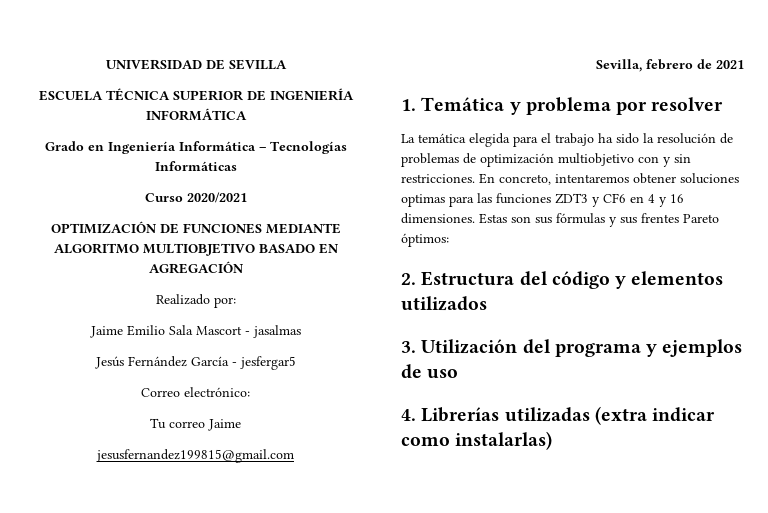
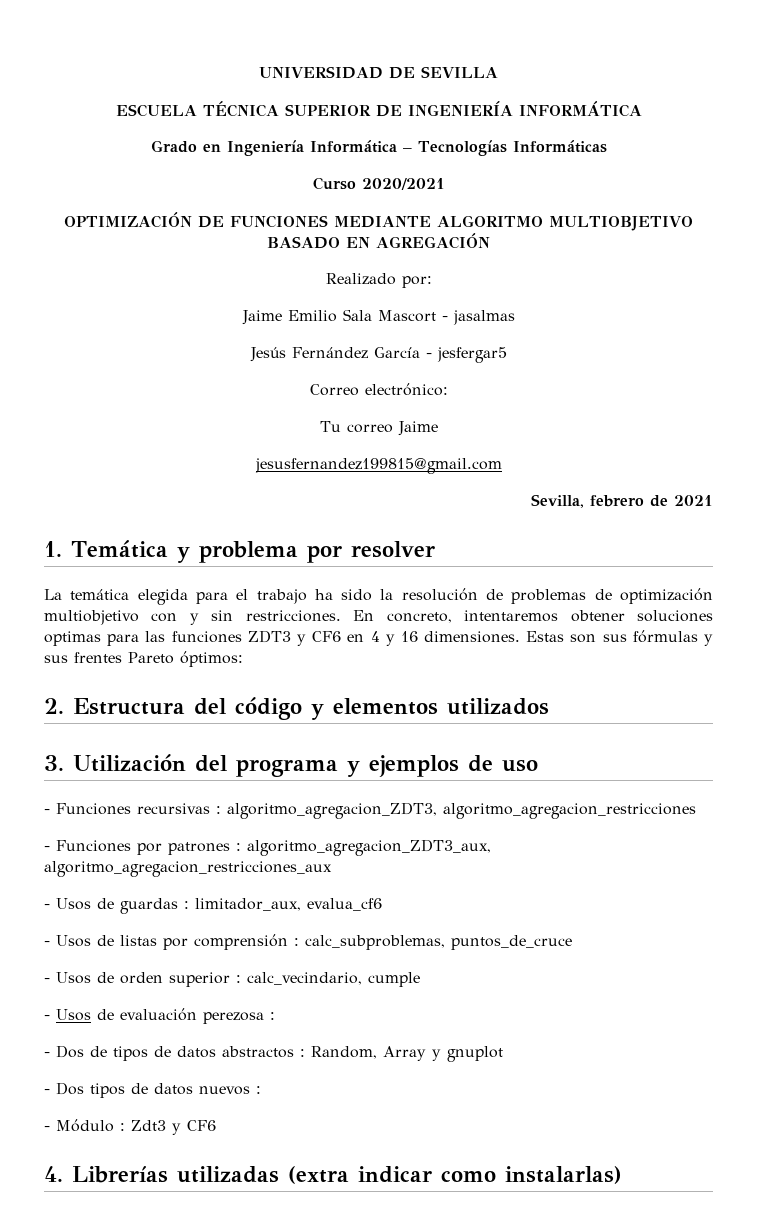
+ - Funciones recursivas : algoritmo_agregacion_ZDT3, algoritmo_agregacion_restricciones
+ - Funciones por patrones : algoritmo_agregacion_ZDT3_aux, algoritmo_agregacion_restricciones_aux
+ - Usos de guardas : limitador_aux, evalua_cf6
+ - Usos de listas por comprensión : calc_subproblemas, puntos_de_cruce
+ - Usos de orden superior : calc_vecindario, cumple
+ - Usos de evaluación perezosa :
+ - Dos de tipos de datos abstractos : Random, Array y gnuplot
+ - Dos tipos de datos nuevos :
+ - Módulo : Zdt3 y CF6

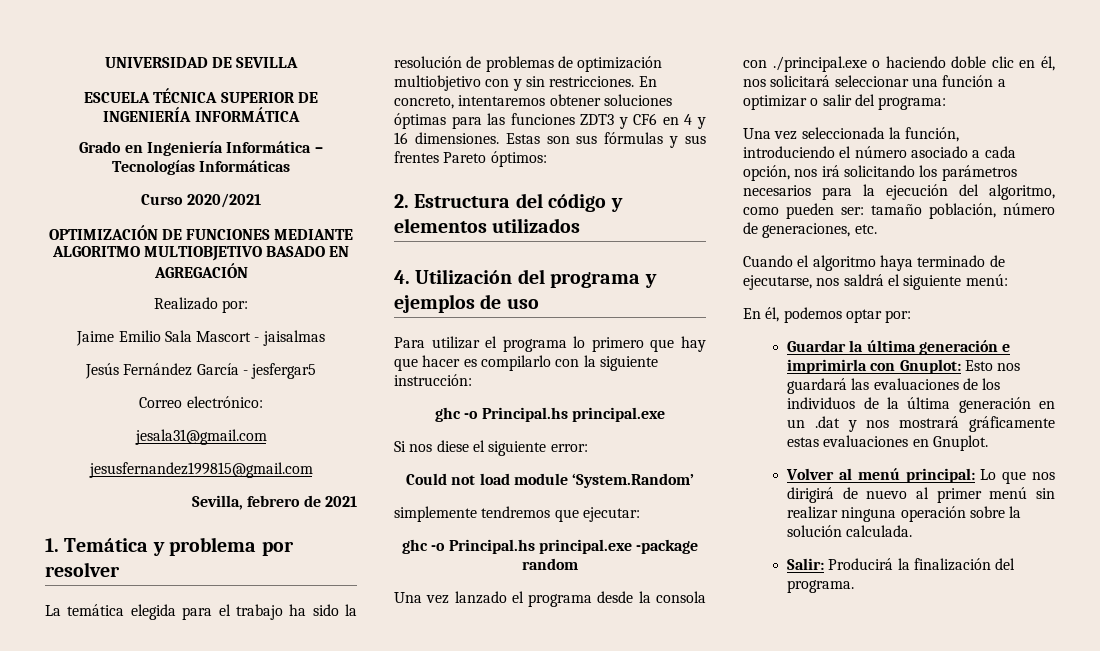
- Jaime Emilio Sala Mascort - jasalmas
+ Jaime Emilio Sala Mascort - jaisalmas
- Tu correo Jaime
+ jesala31@gmail.com
- En concreto, intentaremos obtener soluciones optimas para las funciones ZDT3 y CF6 en 4 y 16 dimensiones.
+ En concreto, intentaremos obtener soluciones óptimas para las funciones ZDT3 y CF6 en 4 y 16 dimensiones.
- 3. Utilización del programa y ejemplos de uso
+ 4. Utilización del programa y ejemplos de uso
- - Funciones recursivas : algoritmo_agregacion_ZDT3, algoritmo_agregacion_restricciones
- - Funciones por patrones : algoritmo_agregacion_ZDT3_aux, algoritmo_agregacion_restricciones_aux
- - Usos de guardas : limitador_aux, evalua_cf6
- - Usos de listas por comprensión : calc_subproblemas, puntos_de_cruce
- - Usos de orden superior : calc_vecindario, cumple
- - Usos de evaluación perezosa :
- - Dos de tipos de datos abstractos : Random, Array y gnuplot
- - Dos tipos de datos nuevos :
- - Módulo : Zdt3 y CF6
- 4. Librerías utilizadas (extra indicar como instalarlas)
+ Para utilizar el programa lo primero que hay que hacer es compilarlo con la siguiente instrucción:
+ ghc -o Principal.hs principal.exe
+ Si nos diese el siguiente error:
+ Could not load module ‘System.Random’
+ simplemente tendremos que ejecutar:
+ ghc -o Principal.hs principal.exe -package random
+ Una vez lanzado el programa desde la consola con ./principal.exe o haciendo doble clic en él, nos solicitará seleccionar una función a optimizar o salir del programa:
+ Una vez seleccionada la función, introduciendo el número asociado a cada opción, nos irá solicitando los parámetros necesarios para la ejecución del algoritmo, como pueden ser: tamaño población, número de generaciones, etc.
+ Cuando el algoritmo haya terminado de ejecutarse, nos saldrá el siguiente menú:
+ En él, podemos optar por:
+ Guardar la última generación e imprimirla con Gnuplot: Esto nos guardará las evaluaciones de los individuos de la última generación en un .dat y nos mostrará gráficamente estas evaluaciones en Gnuplot.
+ Volver al menú principal: Lo que nos dirigirá de nuevo al primer menú sin realizar ninguna operación sobre la solución calculada.
+ Salir: Producirá la finalización del programa.

